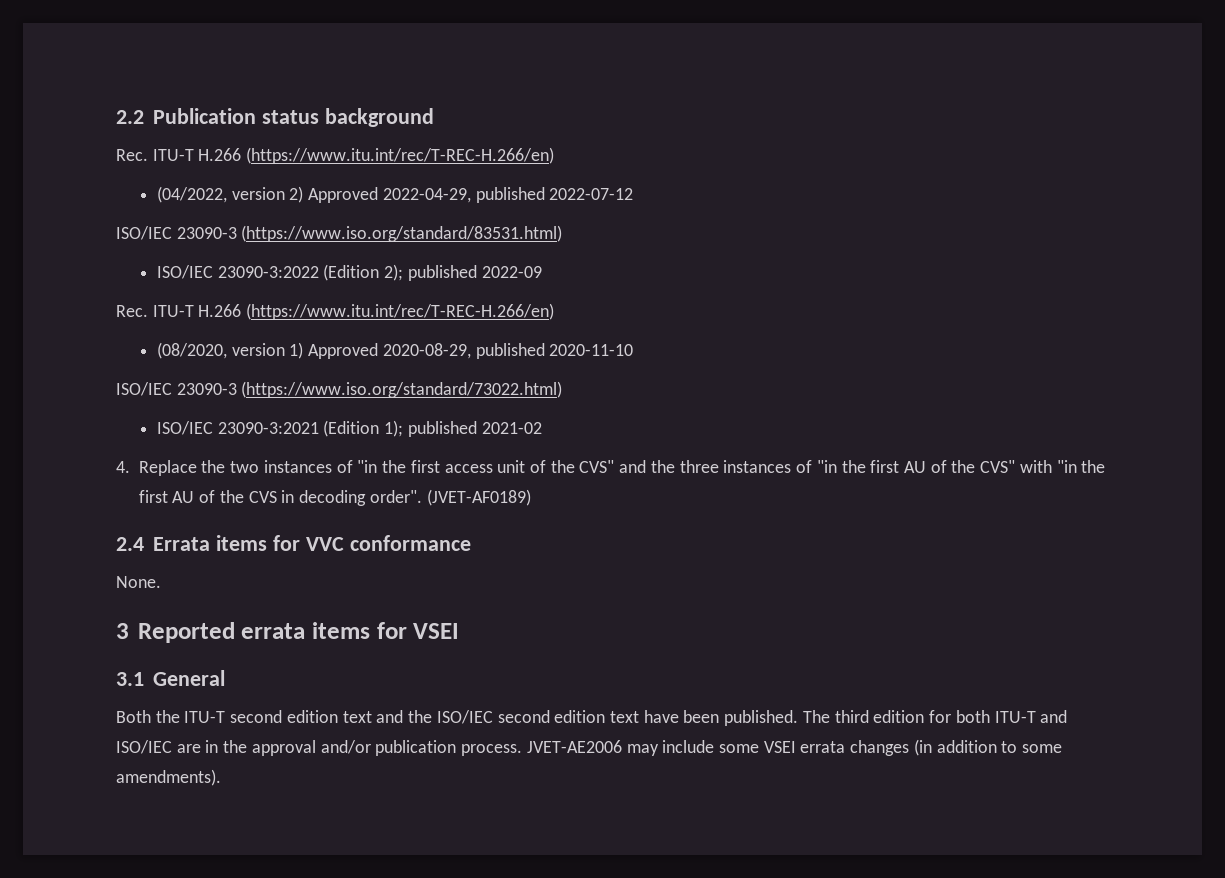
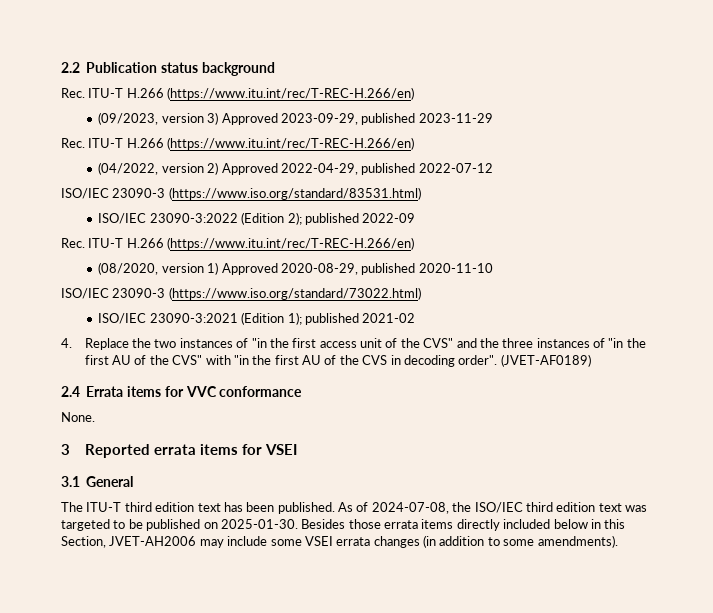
+ (09/2023, version 3) Approved 2023-09-29, published 2023-11-29
+ Rec. ITU-T H.266 (https://www.itu.int/rec/T-REC-H.266/en)
- Both the ITU-T second edition text and the ISO/IEC second edition text have been published. The third edition for both ITU-T and ISO/IEC are in the approval and/or publication process. JVET-AE2006 may include some VSEI errata changes (in addition to some amendments).
+ The ITU-T third edition text has been published. As of 2024-07-08, the ISO/IEC third edition text was targeted to be published on 2025-01-30. Besides those errata items directly included below in this Section, JVET-AH2006 may include some VSEI errata changes (in addition to some amendments).

